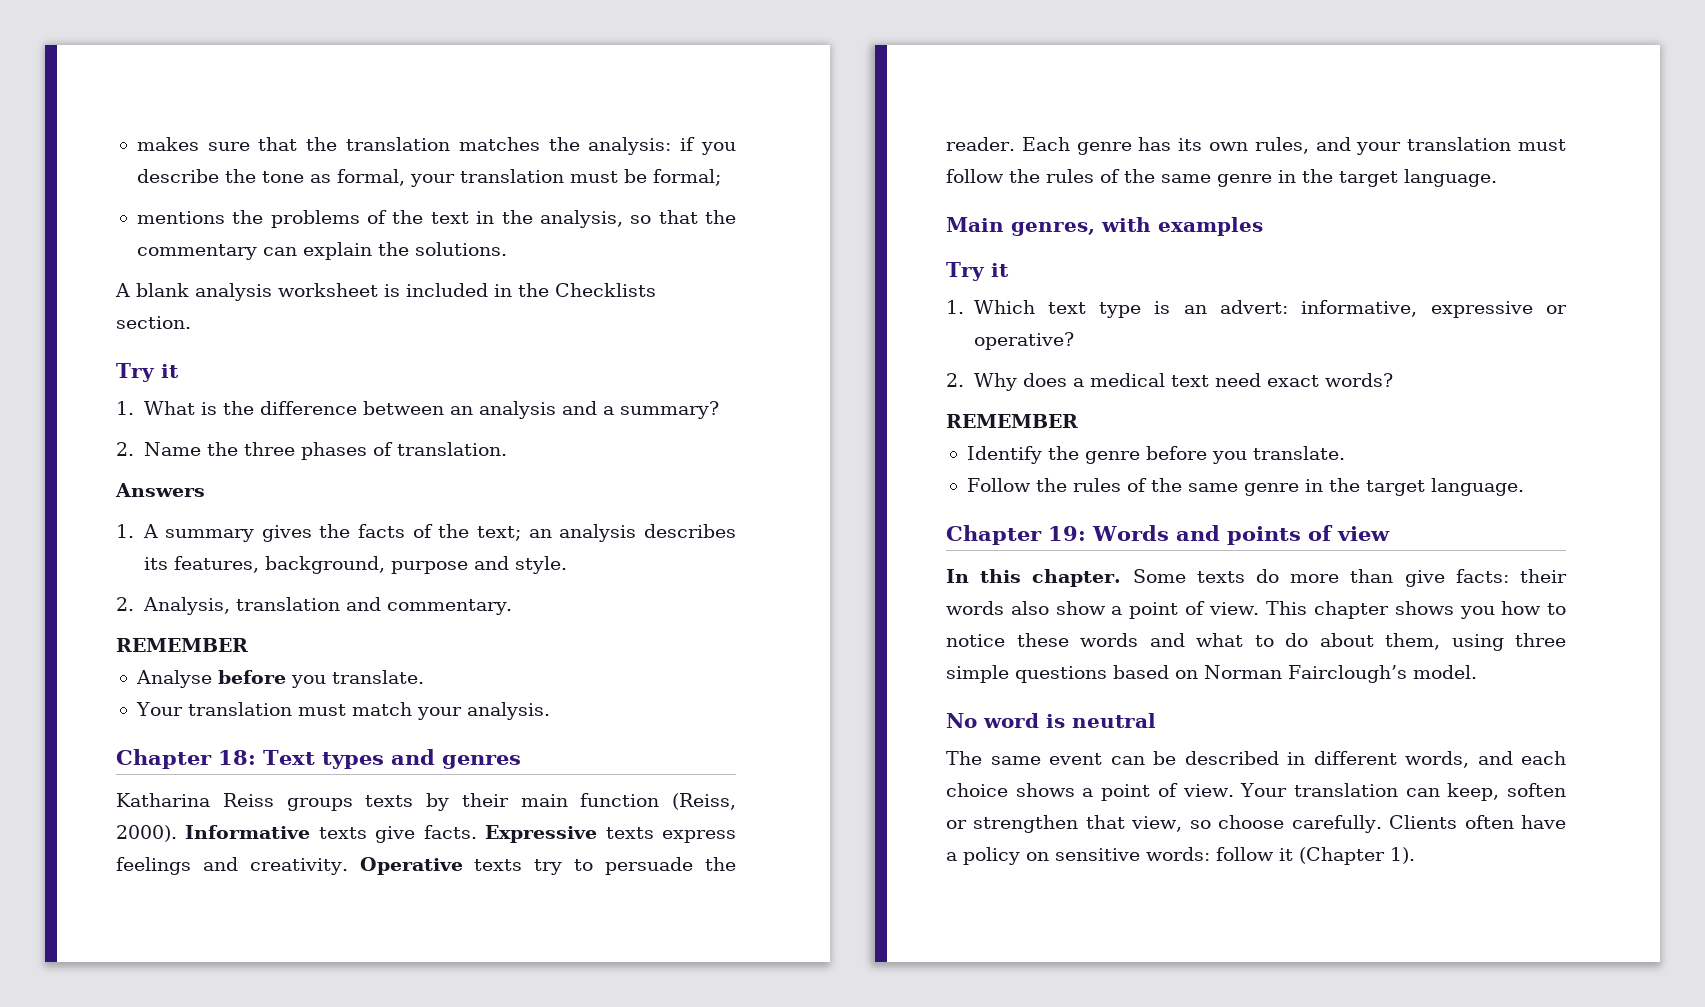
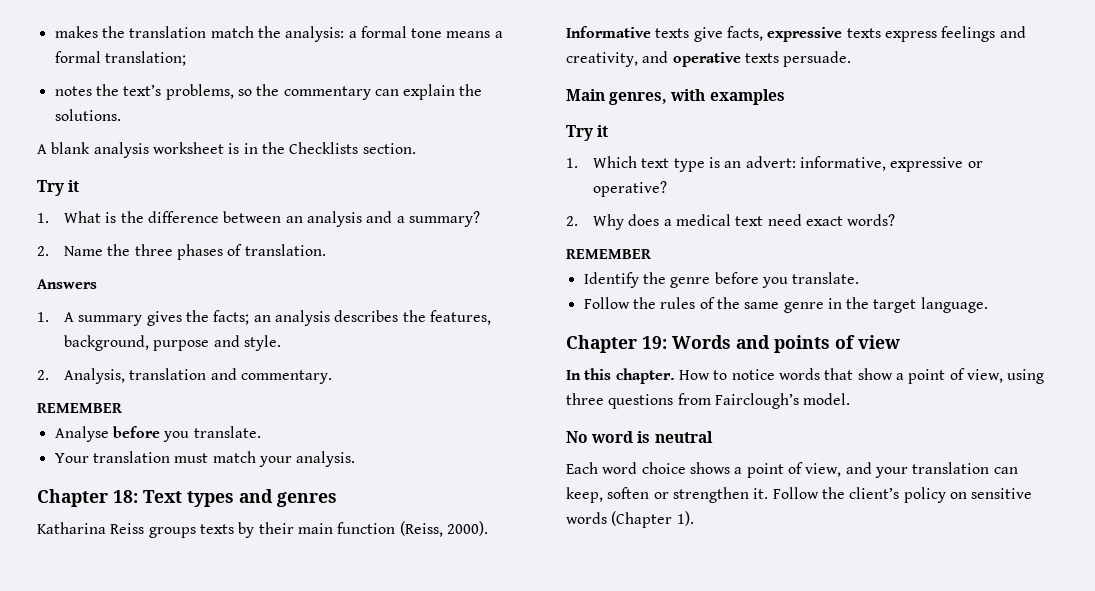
- makes sure that the translation matches the analysis: if you describe the tone as formal, your translation must be formal;
- mentions the problems of the text in the analysis, so that the commentary can explain the solutions.
+ makes the translation match the analysis: a formal tone means a formal translation;
+ notes the text’s problems, so the commentary can explain the solutions.
- A blank analysis worksheet is included in the Checklists section.
+ A blank analysis worksheet is in the Checklists section.
- 1. A summary gives the facts of the text; an analysis describes its features, background, purpose and style.
+ 1. A summary gives the facts; an analysis describes the features, background, purpose and style.
- Informative texts give facts. Expressive texts express feelings and creativity. Operative texts try to persuade the reader. Each genre has its own rules, and your translation must follow the rules of the same genre in the target language.
+ Informative texts give facts, expressive texts express feelings and creativity, and operative texts persuade.
- Some texts do more than give facts: their words also show a point of view. This chapter shows you how to notice these words and what to do about them, using three simple questions based on Norman Fairclough’s model.
+ How to notice words that show a point of view, using three questions from Fairclough’s model.
- The same event can be described in different words, and each choice shows a point of view. Your translation can keep, soften or strengthen that view, so choose carefully. Clients often have a policy on sensitive words: follow it (Chapter 1).
+ Each word choice shows a point of view, and your translation can keep, soften or strengthen it. Follow the client’s policy on sensitive words (Chapter 1).

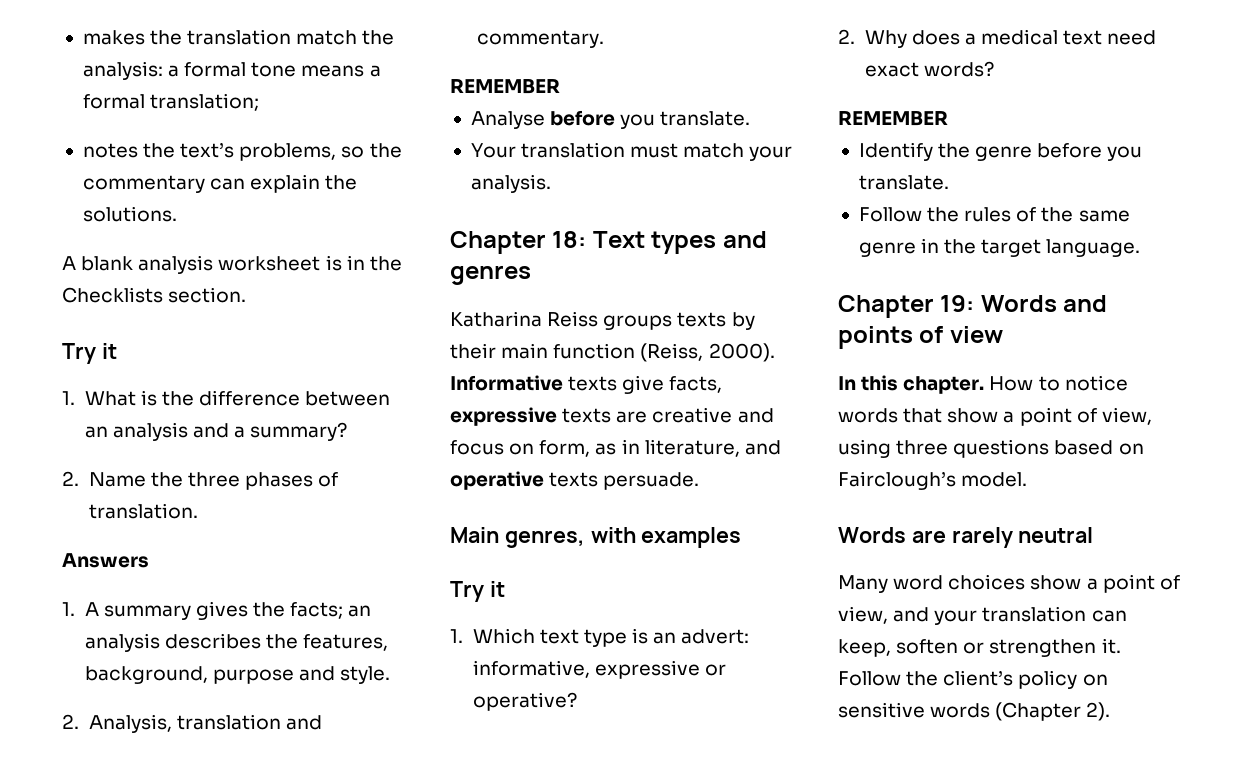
- Informative texts give facts, expressive texts express feelings and creativity, and operative texts persuade.
+ Informative texts give facts, expressive texts are creative and focus on form, as in literature, and operative texts persuade.
- How to notice words that show a point of view, using three questions from Fairclough’s model.
+ How to notice words that show a point of view, using three questions based on Fairclough’s model.
- No word is neutral
- Each word choice shows a point of view, and your translation can keep, soften or strengthen it.
+ Words are rarely neutral
+ Many word choices show a point of view, and your translation can keep, soften or strengthen it.
- Follow the client’s policy on sensitive words (Chapter 1).
+ Follow the client’s policy on sensitive words (Chapter 2).

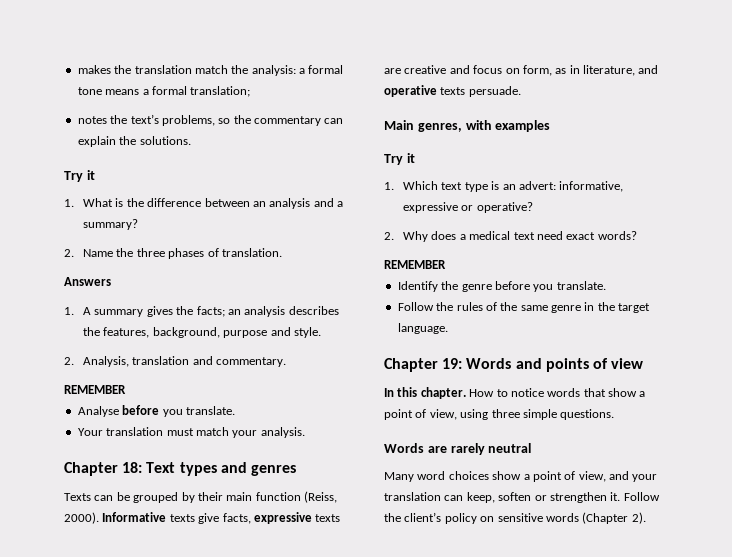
- A blank analysis worksheet is in the Checklists section.
- Katharina Reiss groups texts by their main function (Reiss, 2000).
+ Texts can be grouped by their main function (Reiss, 2000).
- How to notice words that show a point of view, using three questions based on Fairclough’s model.
+ How to notice words that show a point of view, using three simple questions.

